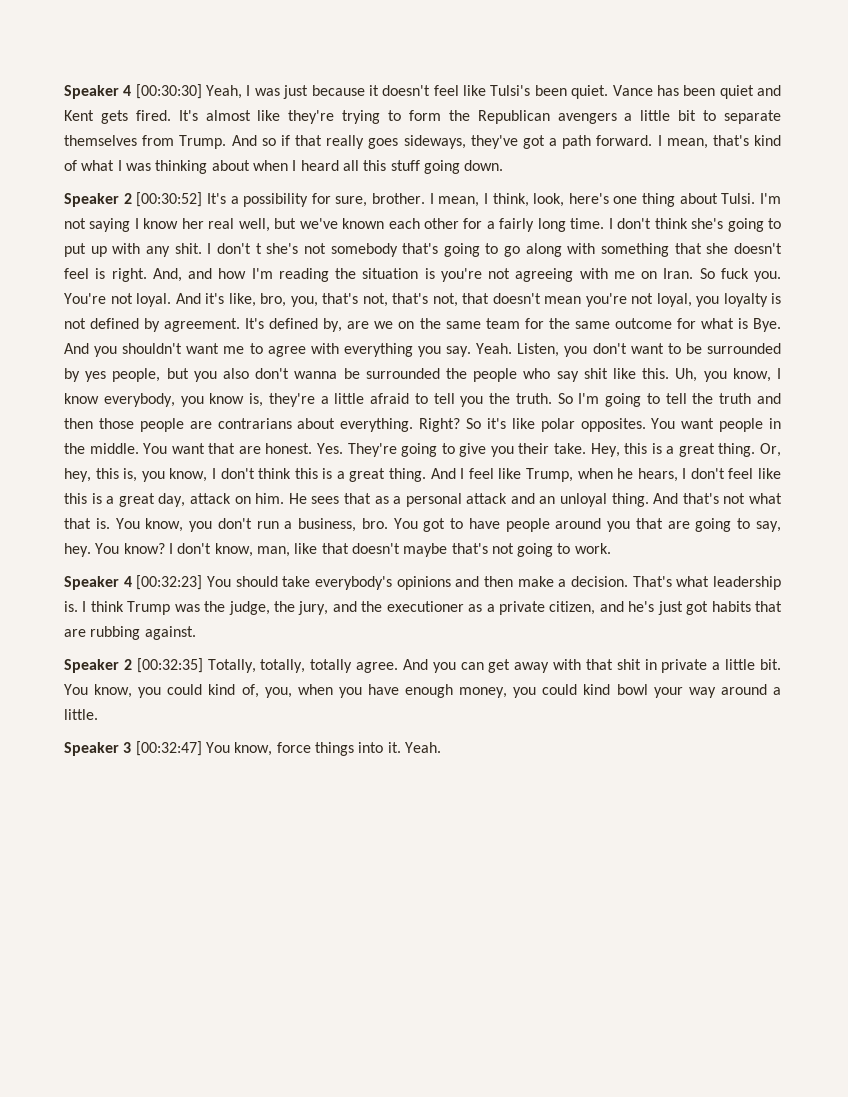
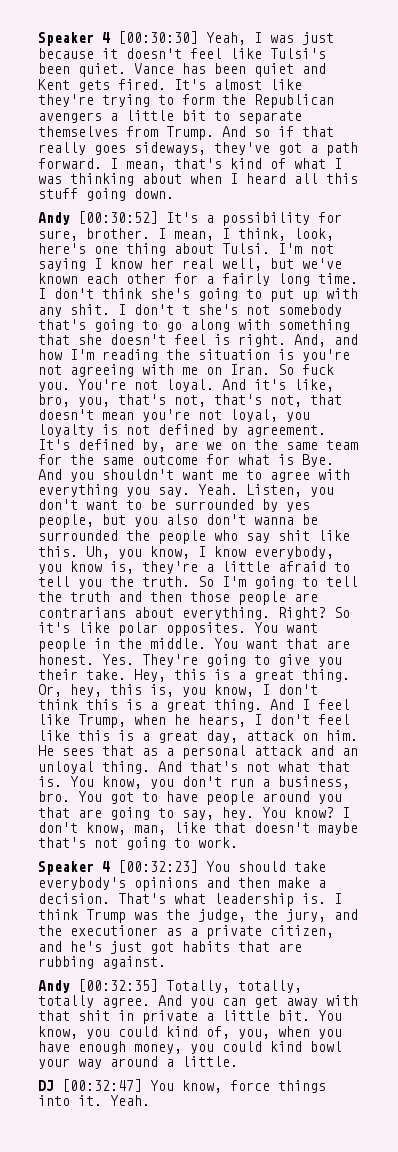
- Speaker 2 [00:30:52] It's a possibility for sure, brother.
+ Andy [00:30:52] It's a possibility for sure, brother.
- Speaker 2 [00:32:35] Totally, totally, totally agree.
+ Andy [00:32:35] Totally, totally, totally agree.
- Speaker 3 [00:32:47] You know, force things into it.
+ DJ [00:32:47] You know, force things into it.

